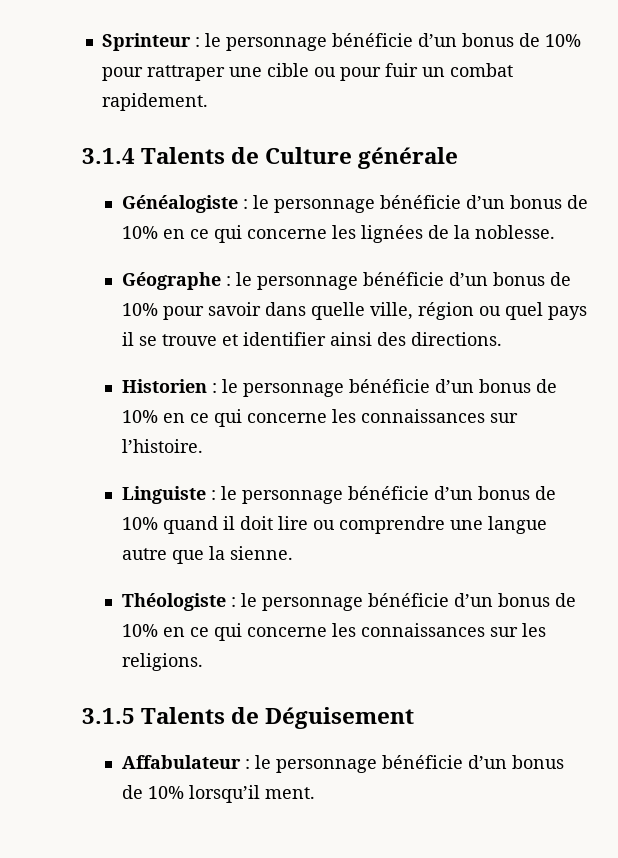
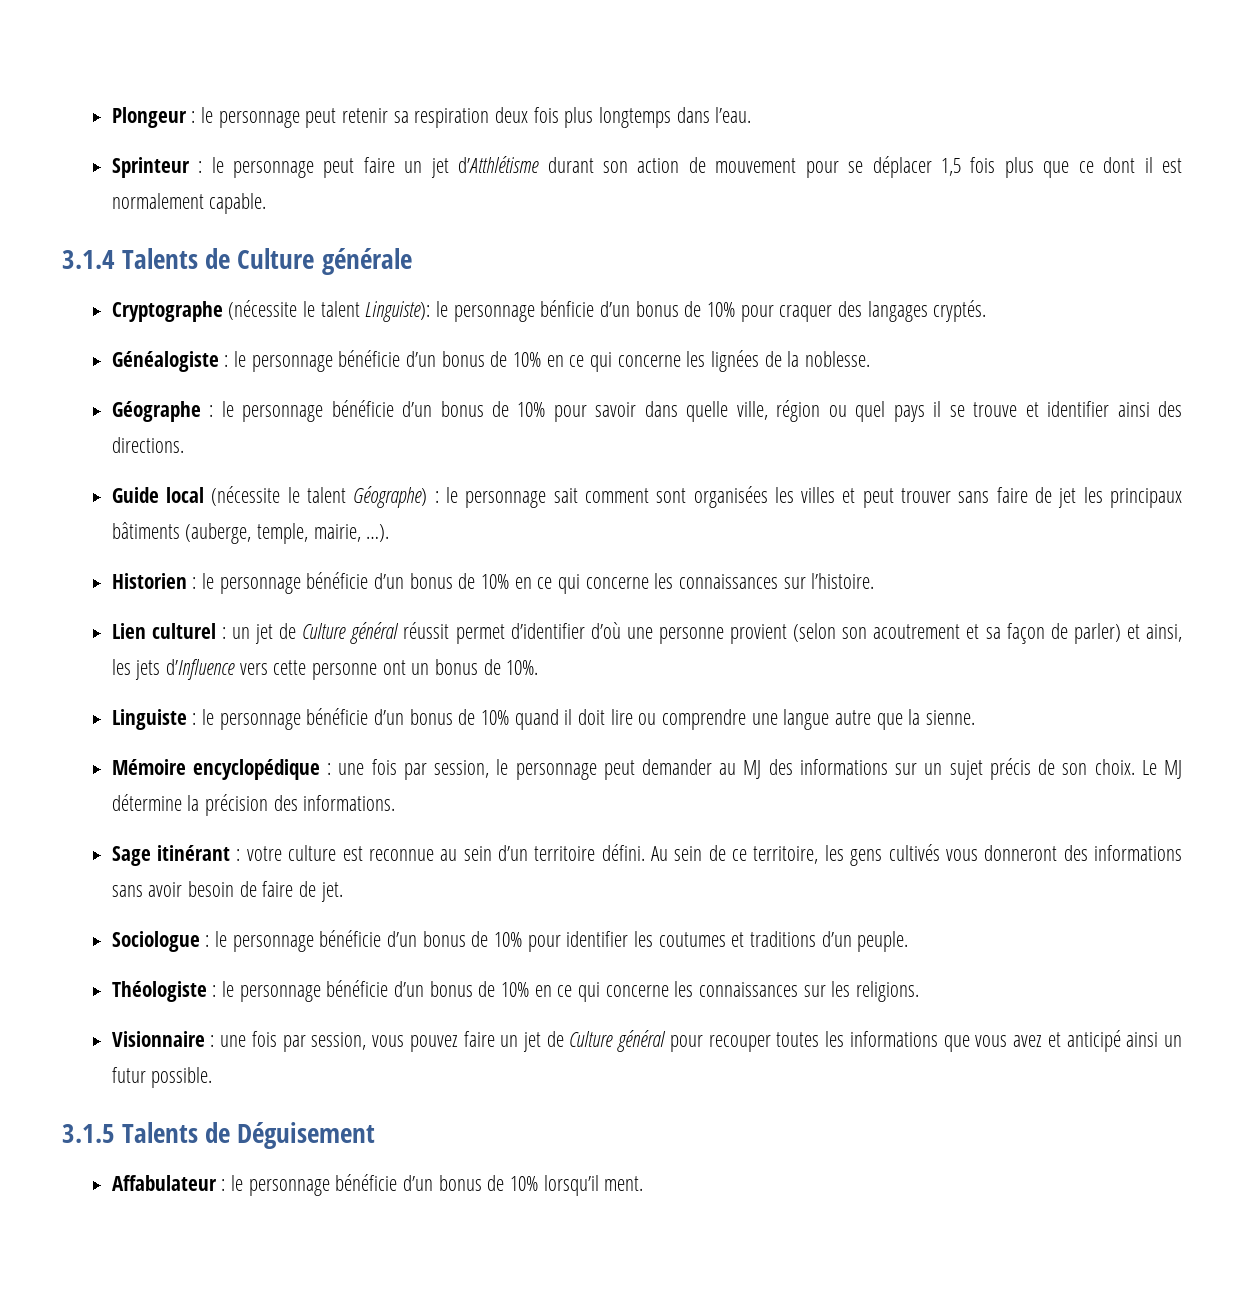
- Sprinteur : le personnage bénéficie d’un bonus de 10% pour rattraper une cible ou pour fuir un combat rapidement.
+ Plongeur : le personnage peut retenir sa respiration deux fois plus longtemps dans l’eau.
+ Sprinteur : le personnage peut faire un jet d’Atthlétisme durant son action de mouvement pour se déplacer 1,5 fois plus que ce dont il est normalement capable.
+ Cryptographe (nécessite le talent Linguiste): le personnage bénficie d’un bonus de 10% pour craquer des langages cryptés.
+ Guide local (nécessite le talent Géographe) : le personnage sait comment sont organisées les villes et peut trouver sans faire de jet les principaux bâtiments (auberge, temple, mairie, …).
+ Lien culturel : un jet de Culture général réussit permet d’identifier d’où une personne provient (selon son acoutrement et sa façon de parler) et ainsi, les jets d’Influence vers cette personne ont un bonus de 10%.
+ Mémoire encyclopédique : une fois par session, le personnage peut demander au MJ des informations sur un sujet précis de son choix. Le MJ détermine la précision des informations.
+ Sage itinérant : votre culture est reconnue au sein d’un territoire défini. Au sein de ce territoire, les gens cultivés vous donneront des informations sans avoir besoin de faire de jet.
+ Sociologue : le personnage bénéficie d’un bonus de 10% pour identifier les coutumes et traditions d’un peuple.
+ Visionnaire : une fois par session, vous pouvez faire un jet de Culture général pour recouper toutes les informations que vous avez et anticipé ainsi un futur possible.

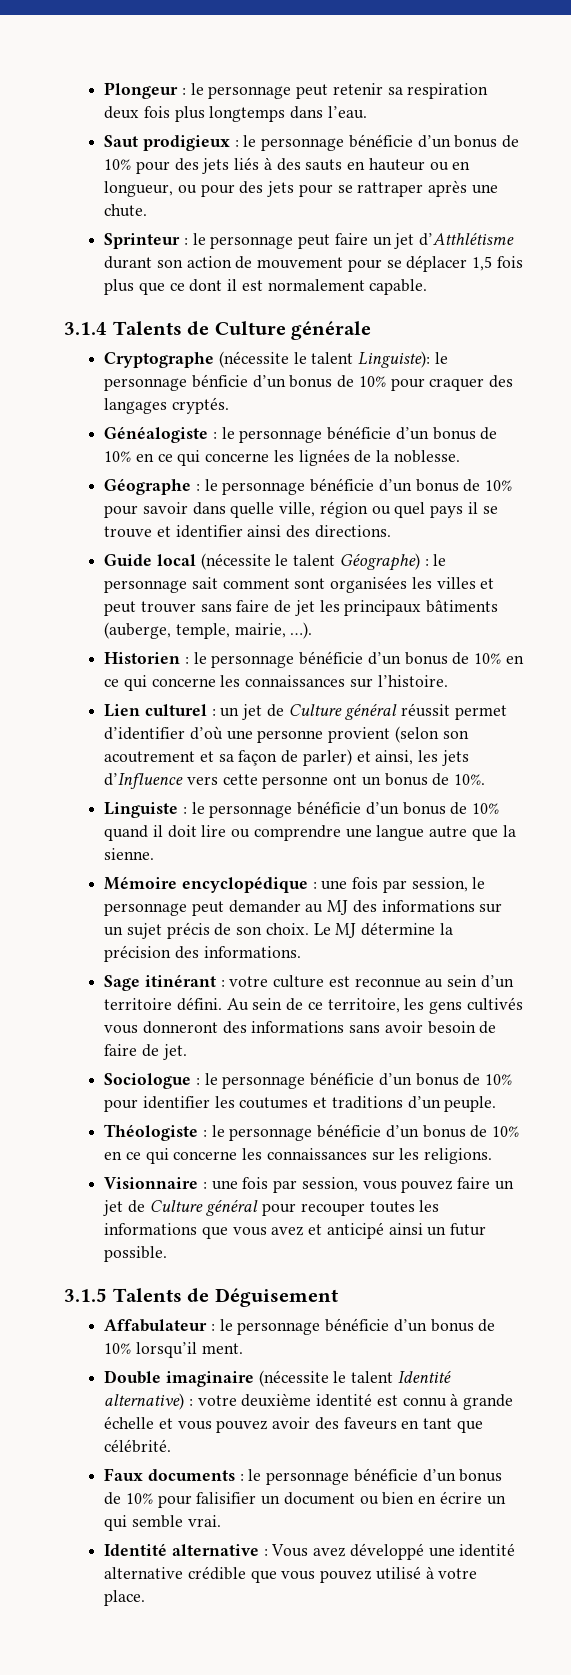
+ Saut prodigieux : le personnage bénéficie d’un bonus de 10% pour des jets liés à des sauts en hauteur ou en longueur, ou pour des jets pour se rattraper après une chute.
+ Double imaginaire (nécessite le talent Identité alternative) : votre deuxième identité est connu à grande échelle et vous pouvez avoir des faveurs en tant que célébrité.
+ Faux documents : le personnage bénéficie d’un bonus de 10% pour falisifier un document ou bien en écrire un qui semble vrai.
+ Identité alternative : Vous avez développé une identité alternative crédible que vous pouvez utilisé à votre place.

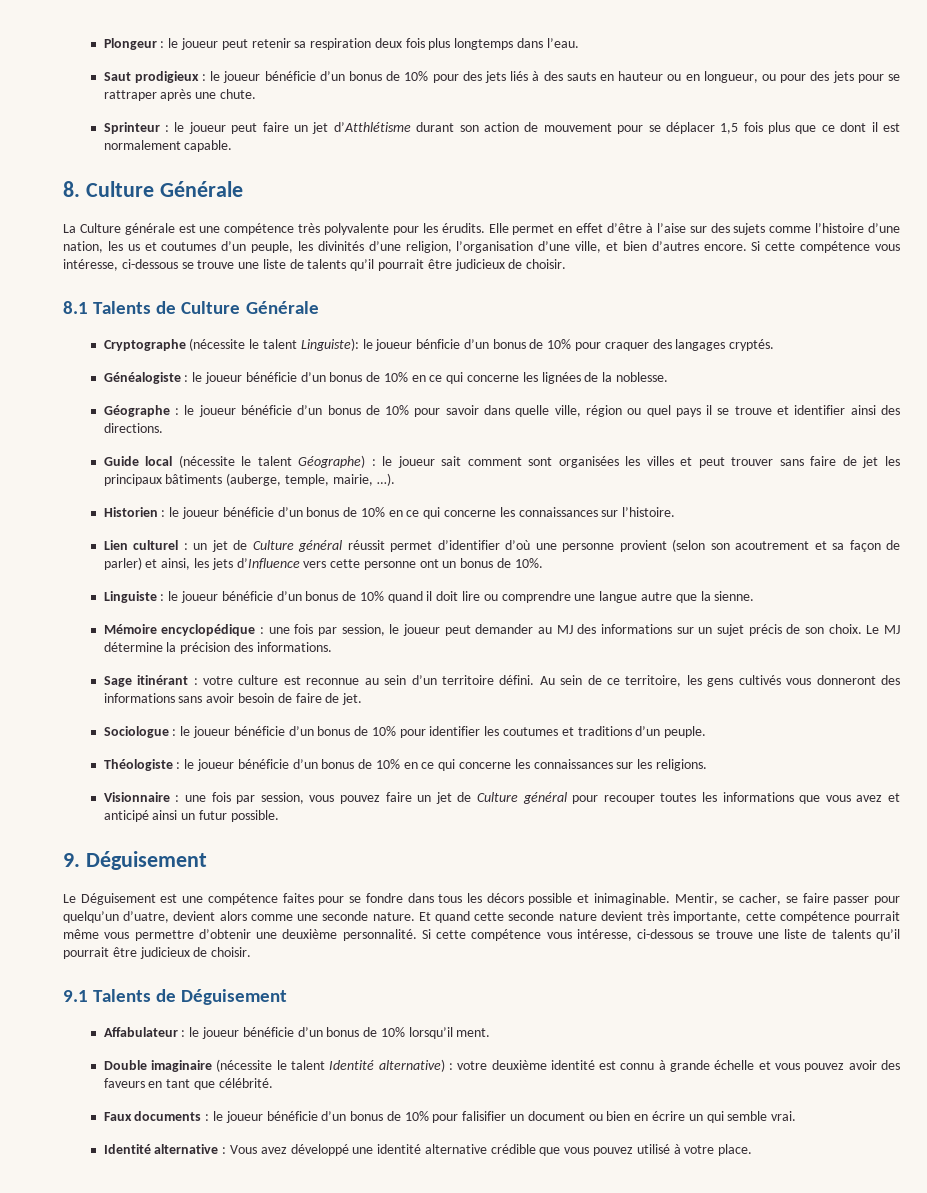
- Plongeur : le personnage peut retenir sa respiration deux fois plus longtemps dans l’eau.
+ Plongeur : le joueur peut retenir sa respiration deux fois plus longtemps dans l’eau.
- Saut prodigieux : le personnage bénéficie d’un bonus de 10% pour des jets liés à des sauts en hauteur ou en longueur, ou pour des jets pour se rattraper après une chute.
+ Saut prodigieux : le joueur bénéficie d’un bonus de 10% pour des jets liés à des sauts en hauteur ou en longueur, ou pour des jets pour se rattraper après une chute.
- Sprinteur : le personnage peut faire un jet d’Atthlétisme durant son action de mouvement pour se déplacer 1,5 fois plus que ce dont il est normalement capable.
+ Sprinteur : le joueur peut faire un jet d’Atthlétisme durant son action de mouvement pour se déplacer 1,5 fois plus que ce dont il est normalement capable.
- 3.1.4 Talents de Culture générale
+ 8. Culture Générale
+ La Culture générale est une compétence très polyvalente pour les érudits. Elle permet en effet d’être à l’aise sur des sujets comme l’histoire d’une nation, les us et coutumes d’un peuple, les divinités d’une religion, l’organisation d’une ville, et bien d’autres encore. Si cette compétence vous intéresse, ci-dessous se trouve une liste de talents qu’il pourrait être judicieux de choisir.
+ 8.1 Talents de Culture Générale
- Cryptographe (nécessite le talent Linguiste): le personnage bénficie d’un bonus de 10% pour craquer des langages cryptés.
+ Cryptographe (nécessite le talent Linguiste): le joueur bénficie d’un bonus de 10% pour craquer des langages cryptés.
- Généalogiste : le personnage bénéficie d’un bonus de 10% en ce qui concerne les lignées de la noblesse.
+ Généalogiste : le joueur bénéficie d’un bonus de 10% en ce qui concerne les lignées de la noblesse.
- Géographe : le personnage bénéficie d’un bonus de 10% pour savoir dans quelle ville, région ou quel pays il se trouve et identifier ainsi des directions.
+ Géographe : le joueur bénéficie d’un bonus de 10% pour savoir dans quelle ville, région ou quel pays il se trouve et identifier ainsi des directions.
- Guide local (nécessite le talent Géographe) : le personnage sait comment sont organisées les villes et peut trouver sans faire de jet les principaux bâtiments (auberge, temple, mairie, …).
+ Guide local (nécessite le talent Géographe) : le joueur sait comment sont organisées les villes et peut trouver sans faire de jet les principaux bâtiments (auberge, temple, mairie, …).
- Historien : le personnage bénéficie d’un bonus de 10% en ce qui concerne les connaissances sur l’histoire.
+ Historien : le joueur bénéficie d’un bonus de 10% en ce qui concerne les connaissances sur l’histoire.
- Linguiste : le personnage bénéficie d’un bonus de 10% quand il doit lire ou comprendre une langue autre que la sienne.
+ Linguiste : le joueur bénéficie d’un bonus de 10% quand il doit lire ou comprendre une langue autre que la sienne.
- Mémoire encyclopédique : une fois par session, le personnage peut demander au MJ des informations sur un sujet précis de son choix.
+ Mémoire encyclopédique : une fois par session, le joueur peut demander au MJ des informations sur un sujet précis de son choix.
- Sociologue : le personnage bénéficie d’un bonus de 10% pour identifier les coutumes et traditions d’un peuple.
+ Sociologue : le joueur bénéficie d’un bonus de 10% pour identifier les coutumes et traditions d’un peuple.
- Théologiste : le personnage bénéficie d’un bonus de 10% en ce qui concerne les connaissances sur les religions.
+ Théologiste : le joueur bénéficie d’un bonus de 10% en ce qui concerne les connaissances sur les religions.
- 3.1.5 Talents de Déguisement
+ 9. Déguisement
+ Le Déguisement est une compétence faites pour se fondre dans tous les décors possible et inimaginable. Mentir, se cacher, se faire passer pour quelqu’un d’uatre, devient alors comme une seconde nature. Et quand cette seconde nature devient très importante, cette compétence pourrait même vous permettre d’obtenir une deuxième personnalité. Si cette compétence vous intéresse, ci-dessous se trouve une liste de talents qu’il pourrait être judicieux de choisir.
+ 9.1 Talents de Déguisement
- Affabulateur : le personnage bénéficie d’un bonus de 10% lorsqu’il ment.
+ Affabulateur : le joueur bénéficie d’un bonus de 10% lorsqu’il ment.
- Faux documents : le personnage bénéficie d’un bonus de 10% pour falisifier un document ou bien en écrire un qui semble vrai.
+ Faux documents : le joueur bénéficie d’un bonus de 10% pour falisifier un document ou bien en écrire un qui semble vrai.

